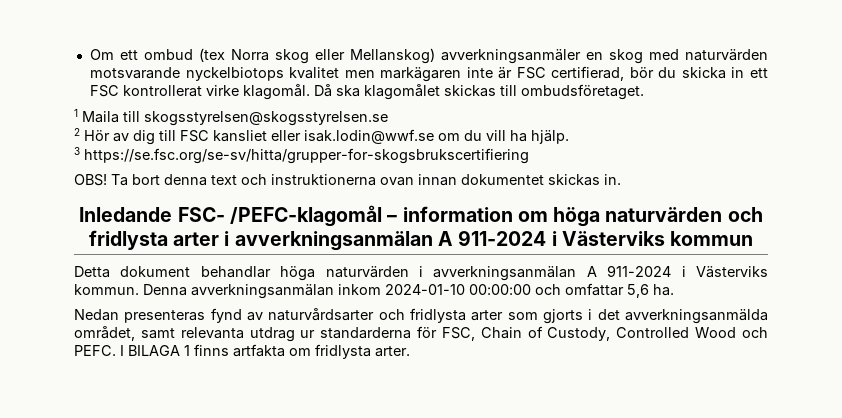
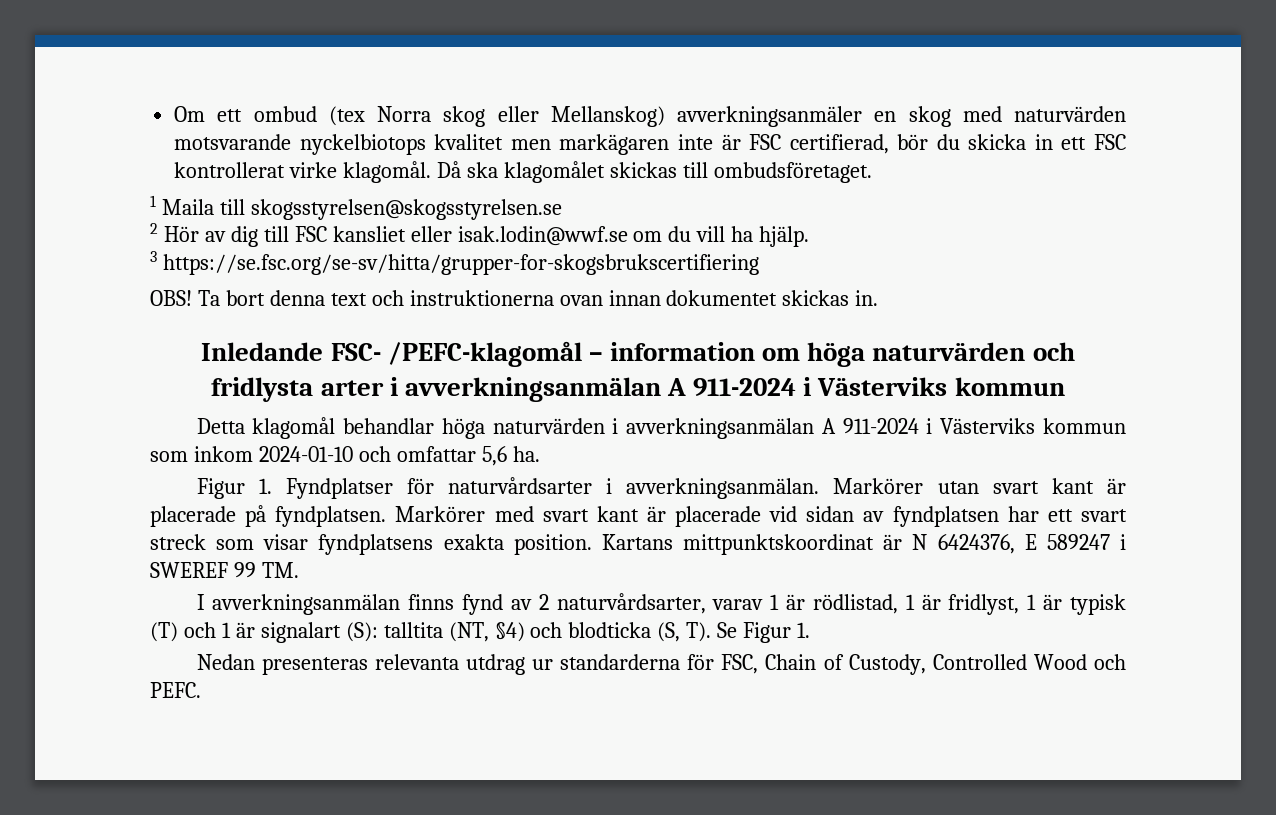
- Detta dokument behandlar höga naturvärden i avverkningsanmälan A 911-2024 i Västerviks kommun. Denna avverkningsanmälan inkom 2024-01-10 00:00:00 och omfattar 5,6 ha.
+ Detta klagomål behandlar höga naturvärden i avverkningsanmälan A 911-2024 i Västerviks kommun som inkom 2024-01-10 och omfattar 5,6 ha.
- Nedan presenteras fynd av naturvårdsarter och fridlysta arter som gjorts i det avverkningsanmälda området, samt relevanta utdrag ur standarderna för FSC, Chain of Custody, Controlled Wood och PEFC. I BILAGA 1 finns artfakta om fridlysta arter.
+ Figur 1. Fyndplatser för naturvårdsarter i avverkningsanmälan. Markörer utan svart kant är placerade på fyndplatsen. Markörer med svart kant är placerade vid sidan av fyndplatsen har ett svart streck som visar fyndplatsens exakta position. Kartans mittpunktskoordinat är N 6424376, E 589247 i SWEREF 99 TM.
+ I avverkningsanmälan finns fynd av 2 naturvårdsarter, varav 1 är rödlistad, 1 är fridlyst, 1 är typisk (T) och 1 är signalart (S): talltita (NT, §4) och blodticka (S, T). Se Figur 1.
+ Nedan presenteras relevanta utdrag ur standarderna för FSC, Chain of Custody, Controlled Wood och PEFC.

